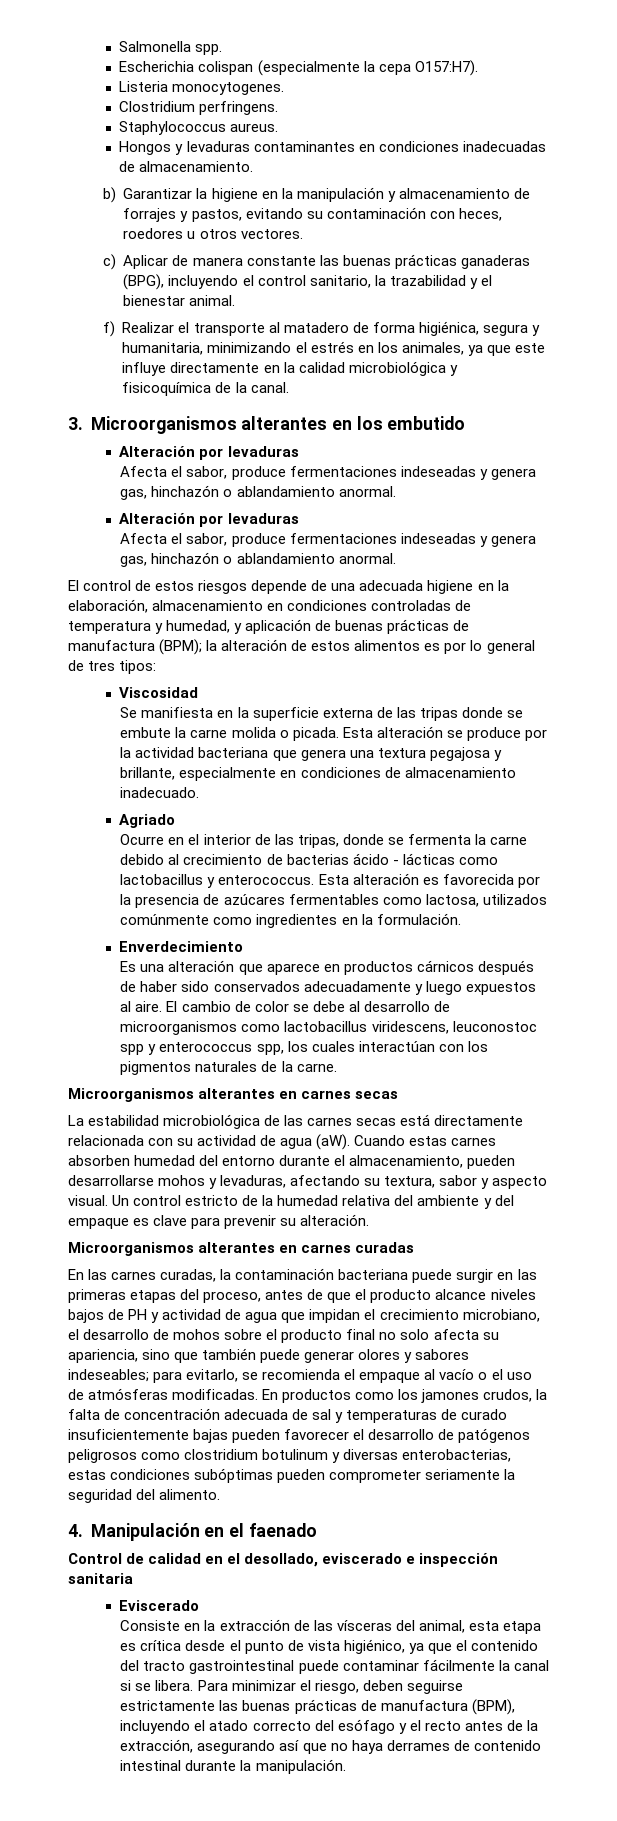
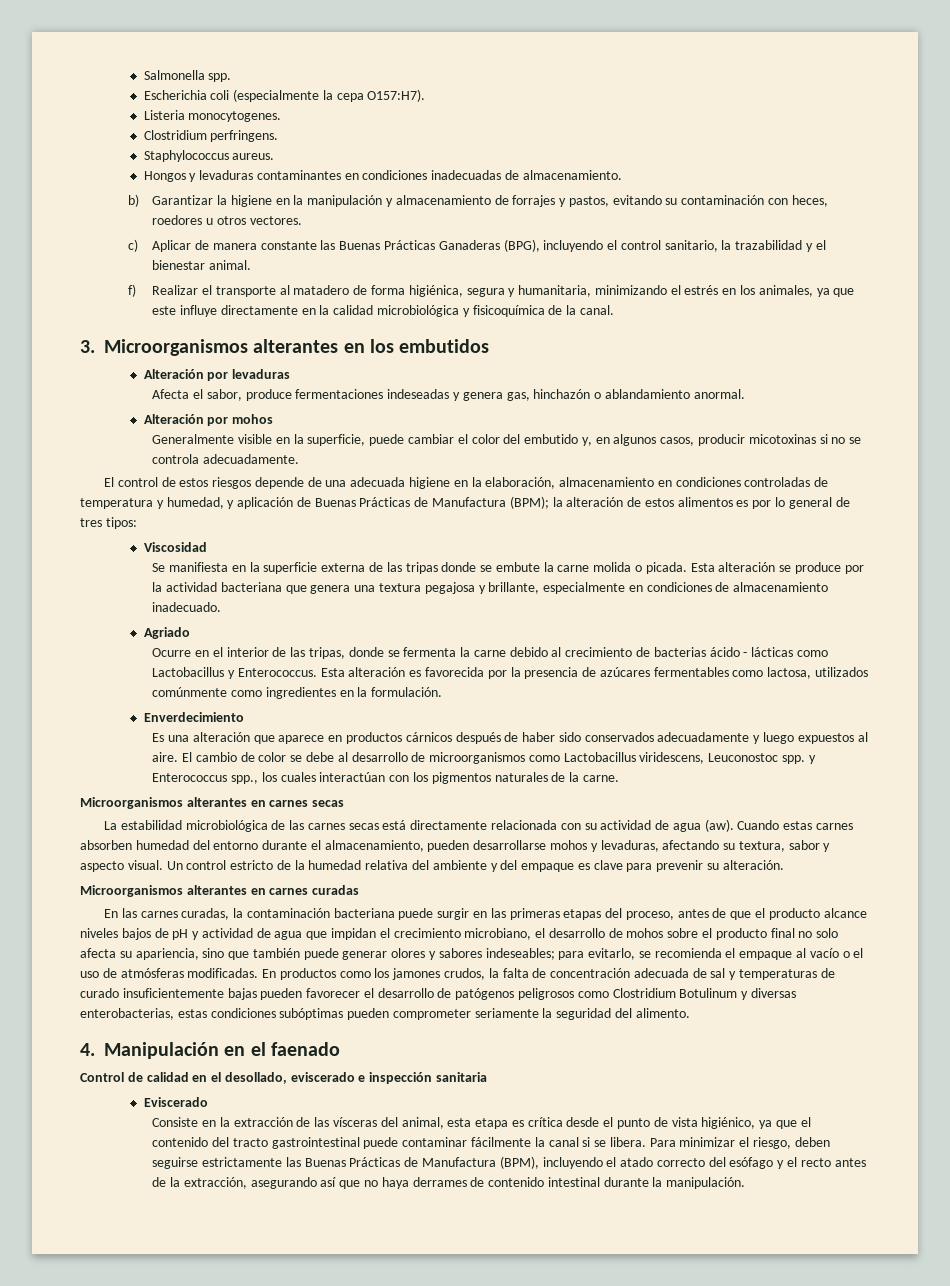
- Escherichia colispan (especialmente la cepa O157:H7).
+ Escherichia coli (especialmente la cepa O157:H7).
- c) Aplicar de manera constante las buenas prácticas ganaderas (BPG), incluyendo el control sanitario, la trazabilidad y el bienestar animal.
+ c) Aplicar de manera constante las Buenas Prácticas Ganaderas (BPG), incluyendo el control sanitario, la trazabilidad y el bienestar animal.
- 3. Microorganismos alterantes en los embutido
+ 3. Microorganismos alterantes en los embutidos
  Alteración por levaduras
  Afecta el sabor, produce fermentaciones indeseadas y genera gas, hinchazón o ablandamiento anormal.
- Alteración por levaduras
- Afecta el sabor, produce fermentaciones indeseadas y genera gas, hinchazón o ablandamiento anormal.
+ Alteración por mohos
+ Generalmente visible en la superficie, puede cambiar el color del embutido y, en algunos casos, producir micotoxinas si no se controla adecuadamente.
- El control de estos riesgos depende de una adecuada higiene en la elaboración, almacenamiento en condiciones controladas de temperatura y humedad, y aplicación de buenas prácticas de manufactura (BPM); la alteración de estos alimentos es por lo general de tres tipos:
+ El control de estos riesgos depende de una adecuada higiene en la elaboración, almacenamiento en condiciones controladas de temperatura y humedad, y aplicación de Buenas Prácticas de Manufactura (BPM); la alteración de estos alimentos es por lo general de tres tipos:
- Ocurre en el interior de las tripas, donde se fermenta la carne debido al crecimiento de bacterias ácido - lácticas como lactobacillus y enterococcus.
+ Ocurre en el interior de las tripas, donde se fermenta la carne debido al crecimiento de bacterias ácido - lácticas como Lactobacillus y Enterococcus.
- El cambio de color se debe al desarrollo de microorganismos como lactobacillus viridescens, leuconostoc spp y enterococcus spp, los cuales interactúan con los pigmentos naturales de la carne.
+ El cambio de color se debe al desarrollo de microorganismos como Lactobacillus viridescens, Leuconostoc spp. y Enterococcus spp., los cuales interactúan con los pigmentos naturales de la carne.
- La estabilidad microbiológica de las carnes secas está directamente relacionada con su actividad de agua (aW).
+ La estabilidad microbiológica de las carnes secas está directamente relacionada con su actividad de agua (aw).
- En las carnes curadas, la contaminación bacteriana puede surgir en las primeras etapas del proceso, antes de que el producto alcance niveles bajos de PH y actividad de agua que impidan el crecimiento microbiano, el desarrollo de mohos sobre el producto final no solo afecta su apariencia, sino que también puede generar olores y sabores indeseables;
+ En las carnes curadas, la contaminación bacteriana puede surgir en las primeras etapas del proceso, antes de que el producto alcance niveles bajos de pH y actividad de agua que impidan el crecimiento microbiano, el desarrollo de mohos sobre el producto final no solo afecta su apariencia, sino que también puede generar olores y sabores indeseables;
- En productos como los jamones crudos, la falta de concentración adecuada de sal y temperaturas de curado insuficientemente bajas pueden favorecer el desarrollo de patógenos peligrosos como clostridium botulinum y diversas enterobacterias, estas condiciones subóptimas pueden comprometer seriamente la seguridad del alimento.
+ En productos como los jamones crudos, la falta de concentración adecuada de sal y temperaturas de curado insuficientemente bajas pueden favorecer el desarrollo de patógenos peligrosos como Clostridium Botulinum y diversas enterobacterias, estas condiciones subóptimas pueden comprometer seriamente la seguridad del alimento.
- Para minimizar el riesgo, deben seguirse estrictamente las buenas prácticas de manufactura (BPM), incluyendo el atado correcto del esófago y el recto antes de la extracción, asegurando así que no haya derrames de contenido intestinal durante la manipulación.
+ Para minimizar el riesgo, deben seguirse estrictamente las Buenas Prácticas de Manufactura (BPM), incluyendo el atado correcto del esófago y el recto antes de la extracción, asegurando así que no haya derrames de contenido intestinal durante la manipulación.

